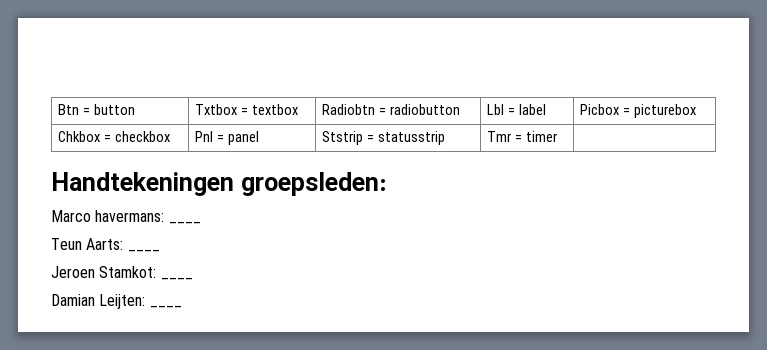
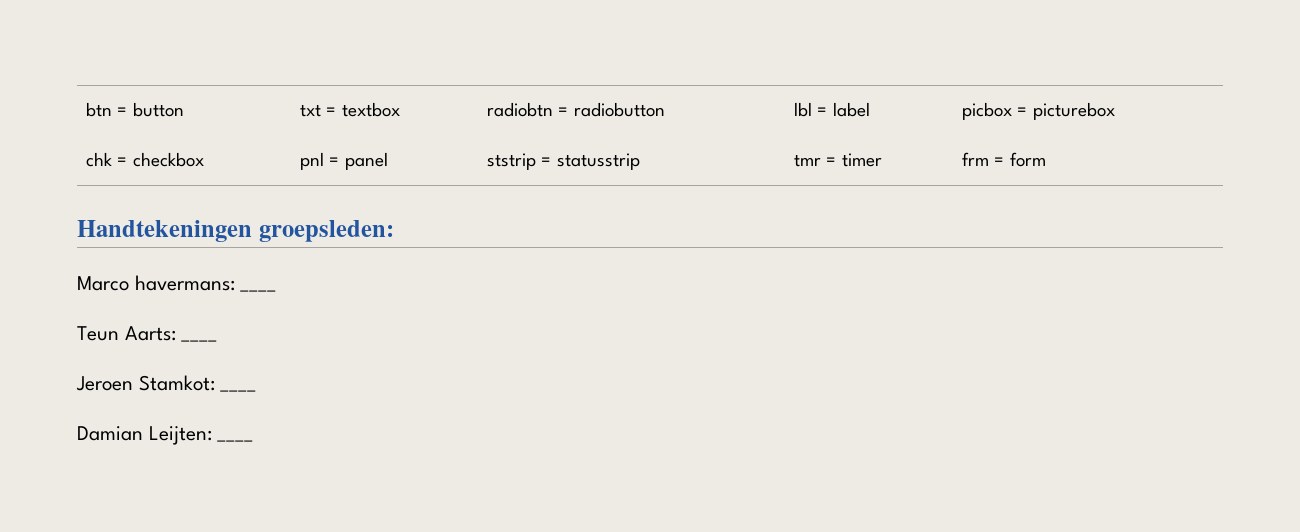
- Btn = button | Txtbox = textbox | Radiobtn = radiobutton | Lbl = label | Picbox = picturebox
+ btn = button | txt = textbox | radiobtn = radiobutton | lbl = label | picbox = picturebox
- Chkbox = checkbox | Pnl = panel | Ststrip = statusstrip | Tmr = timer |
+ chk = checkbox | pnl = panel | ststrip = statusstrip | tmr = timer | frm = form

